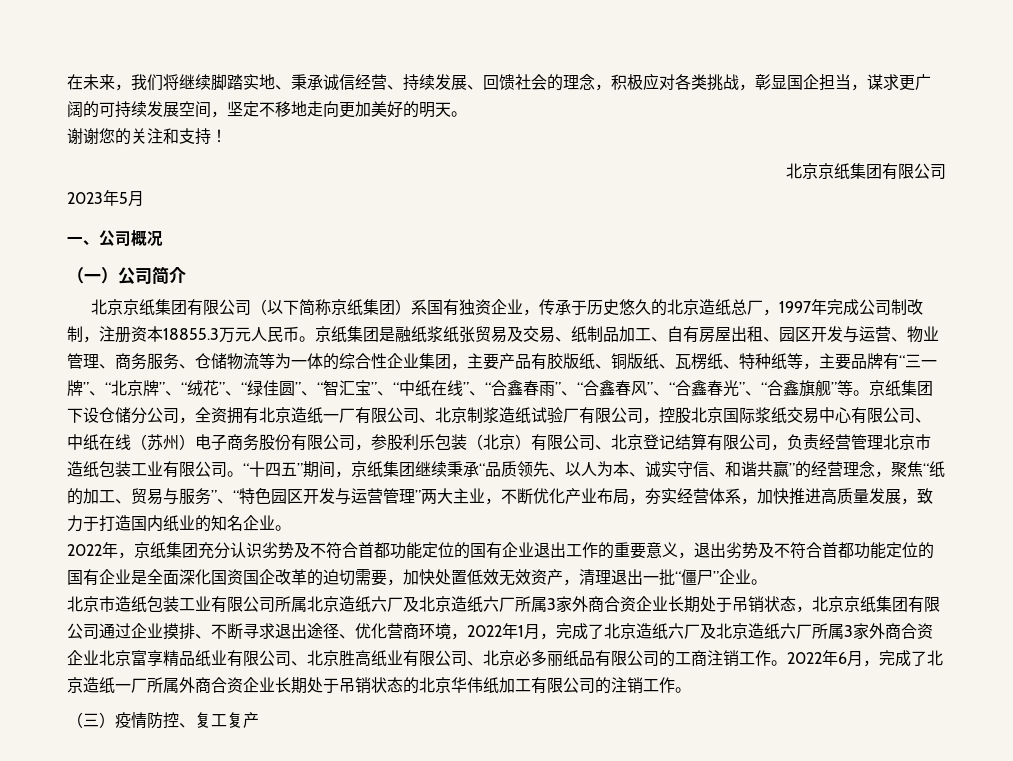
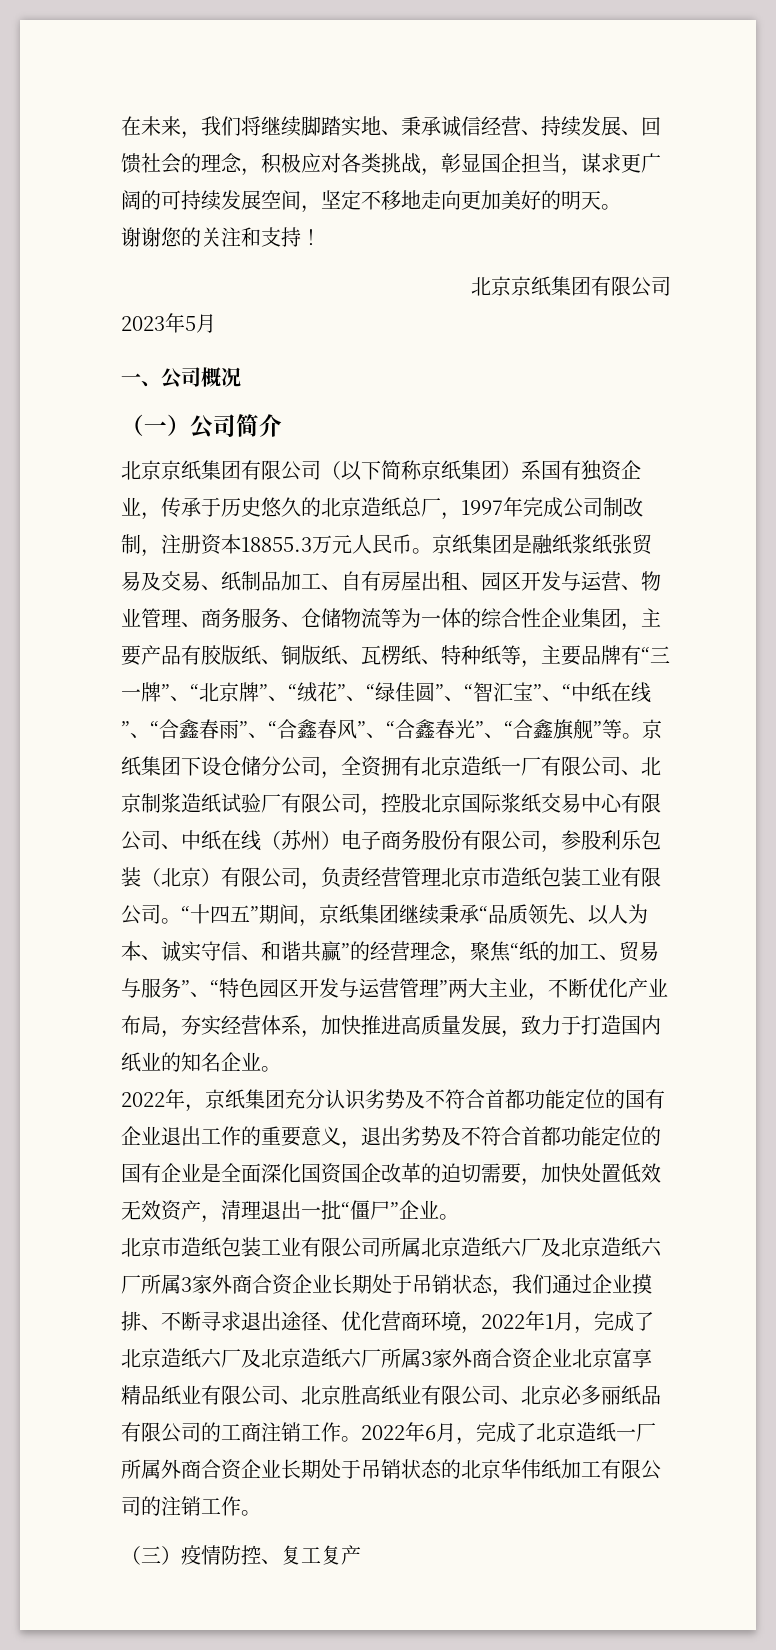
- 京纸集团下设仓储分公司，全资拥有北京造纸一厂有限公司、北京制浆造纸试验厂有限公司，控股北京国际浆纸交易中心有限公司、中纸在线（苏州）电子商务股份有限公司，参股利乐包装（北京）有限公司、北京登记结算有限公司，负责经营管理北京市造纸包装工业有限公司。
+ 京纸集团下设仓储分公司，全资拥有北京造纸一厂有限公司、北京制浆造纸试验厂有限公司，控股北京国际浆纸交易中心有限公司、中纸在线（苏州）电子商务股份有限公司，参股利乐包装（北京）有限公司，负责经营管理北京市造纸包装工业有限公司。
- 北京市造纸包装工业有限公司所属北京造纸六厂及北京造纸六厂所属3家外商合资企业长期处于吊销状态，北京京纸集团有限公司通过企业摸排、不断寻求退出途径、优化营商环境，2022年1月，完成了北京造纸六厂及北京造纸六厂所属3家外商合资企业北京富享精品纸业有限公司、北京胜高纸业有限公司、北京必多丽纸品有限公司的工商注销工作。
+ 北京市造纸包装工业有限公司所属北京造纸六厂及北京造纸六厂所属3家外商合资企业长期处于吊销状态，我们通过企业摸排、不断寻求退出途径、优化营商环境，2022年1月，完成了北京造纸六厂及北京造纸六厂所属3家外商合资企业北京富享精品纸业有限公司、北京胜高纸业有限公司、北京必多丽纸品有限公司的工商注销工作。

